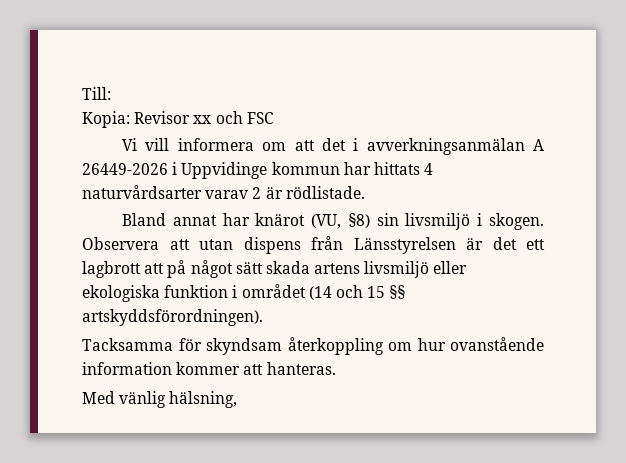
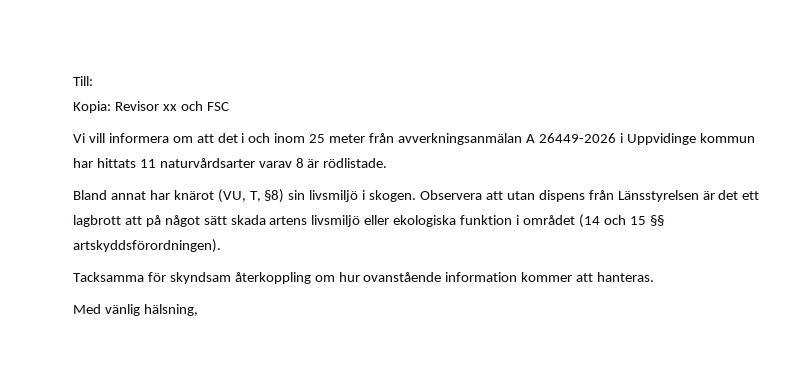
- Vi vill informera om att det i avverkningsanmälan A 26449-2026 i Uppvidinge kommun har hittats 4 naturvårdsarter varav 2 är rödlistade.
+ Vi vill informera om att det i och inom 25 meter från avverkningsanmälan A 26449-2026 i Uppvidinge kommun har hittats 11 naturvårdsarter varav 8 är rödlistade.
- Bland annat har knärot (VU, §8) sin livsmiljö i skogen.
+ Bland annat har knärot (VU, T, §8) sin livsmiljö i skogen.

